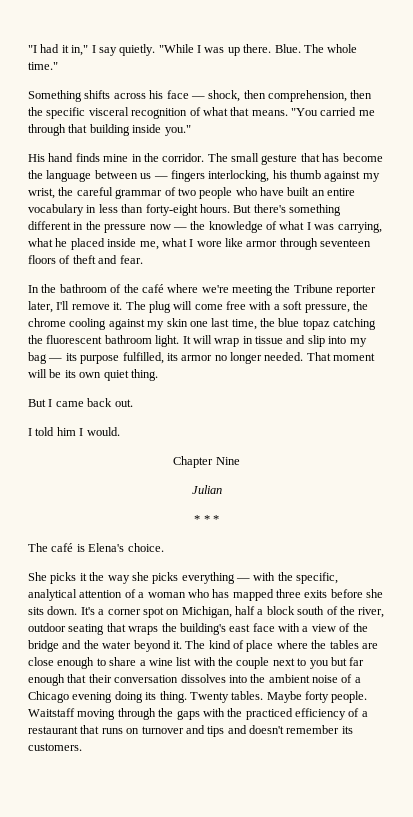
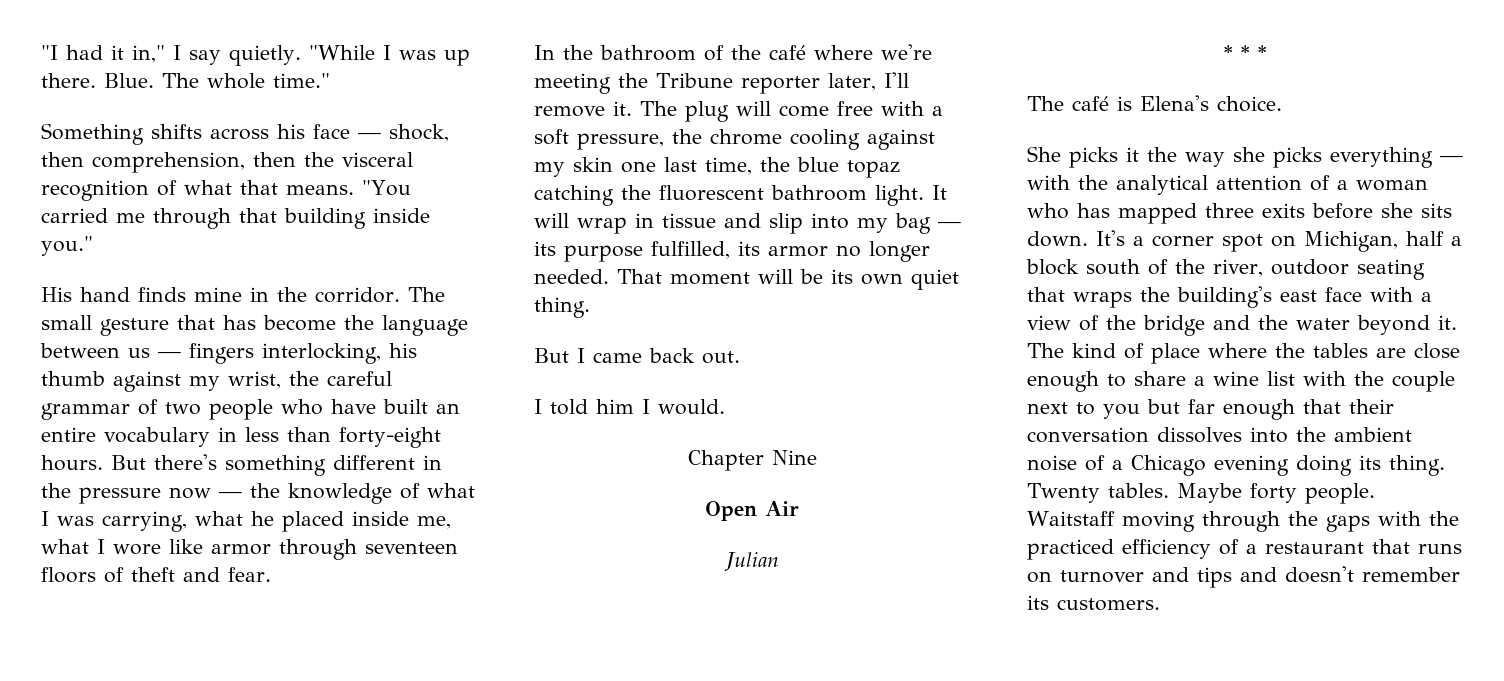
- Something shifts across his face — shock, then comprehension, then the specific visceral recognition of what that means.
+ Something shifts across his face — shock, then comprehension, then the visceral recognition of what that means.
+ Open Air
- She picks it the way she picks everything — with the specific, analytical attention of a woman who has mapped three exits before she sits down.
+ She picks it the way she picks everything — with the analytical attention of a woman who has mapped three exits before she sits down.

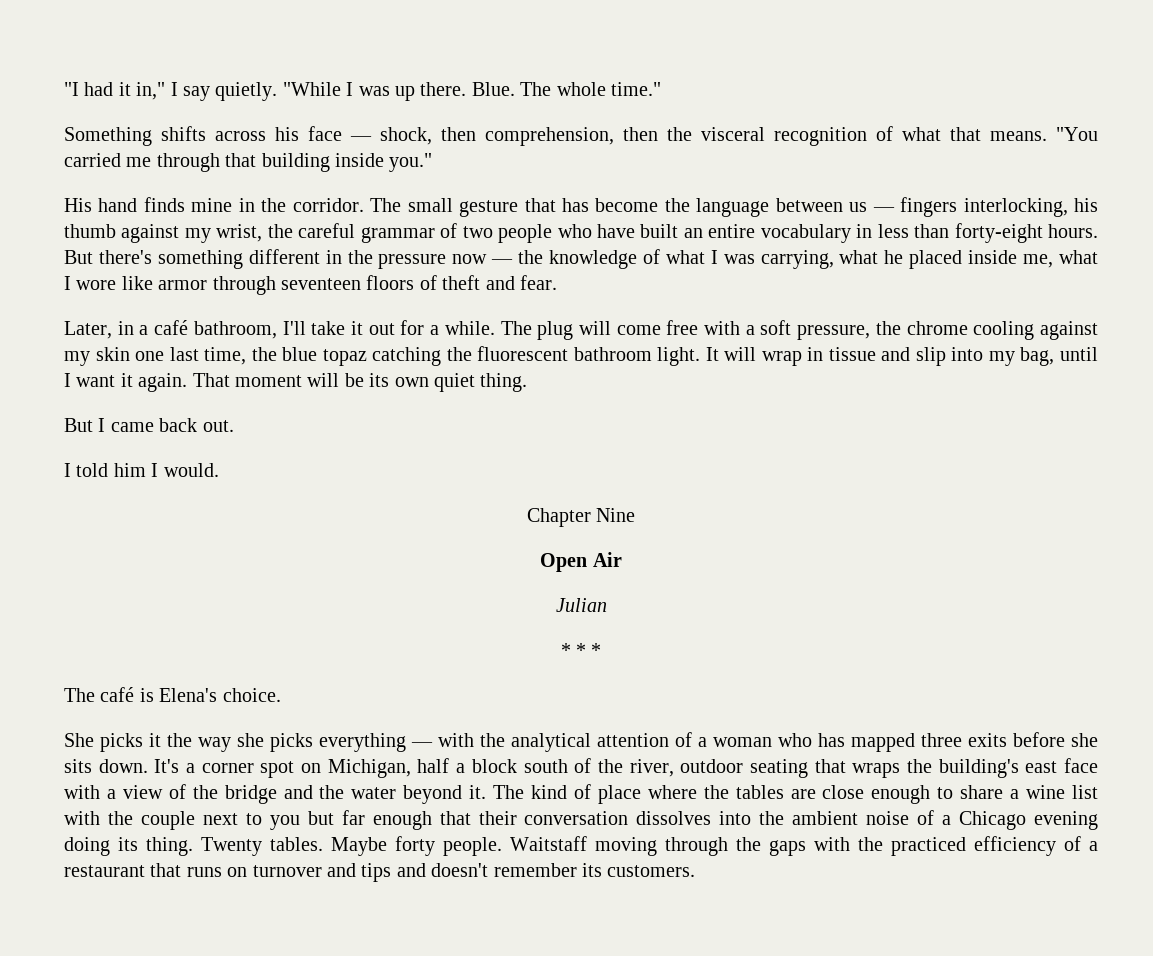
- In the bathroom of the café where we're meeting the Tribune reporter later, I'll remove it.
+ Later, in a café bathroom, I'll take it out for a while.
- It will wrap in tissue and slip into my bag — its purpose fulfilled, its armor no longer needed.
+ It will wrap in tissue and slip into my bag, until I want it again.

